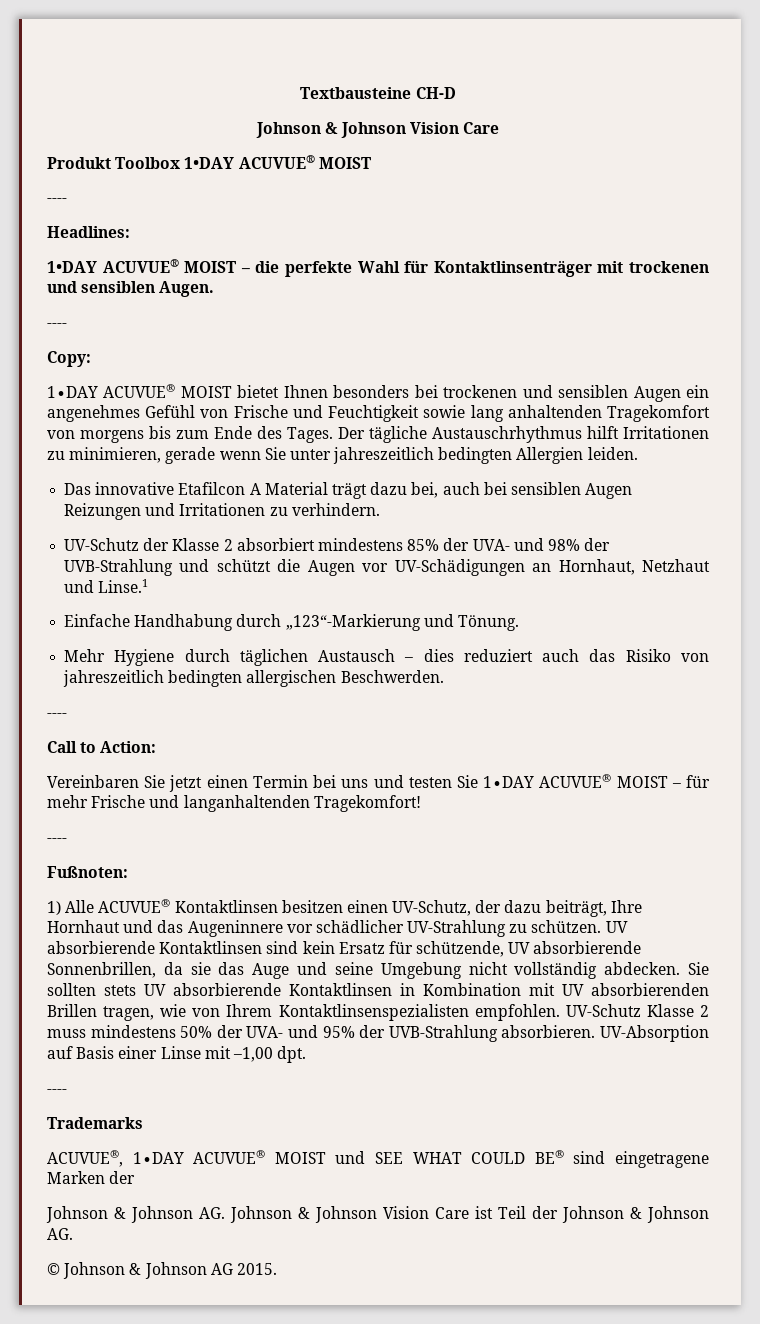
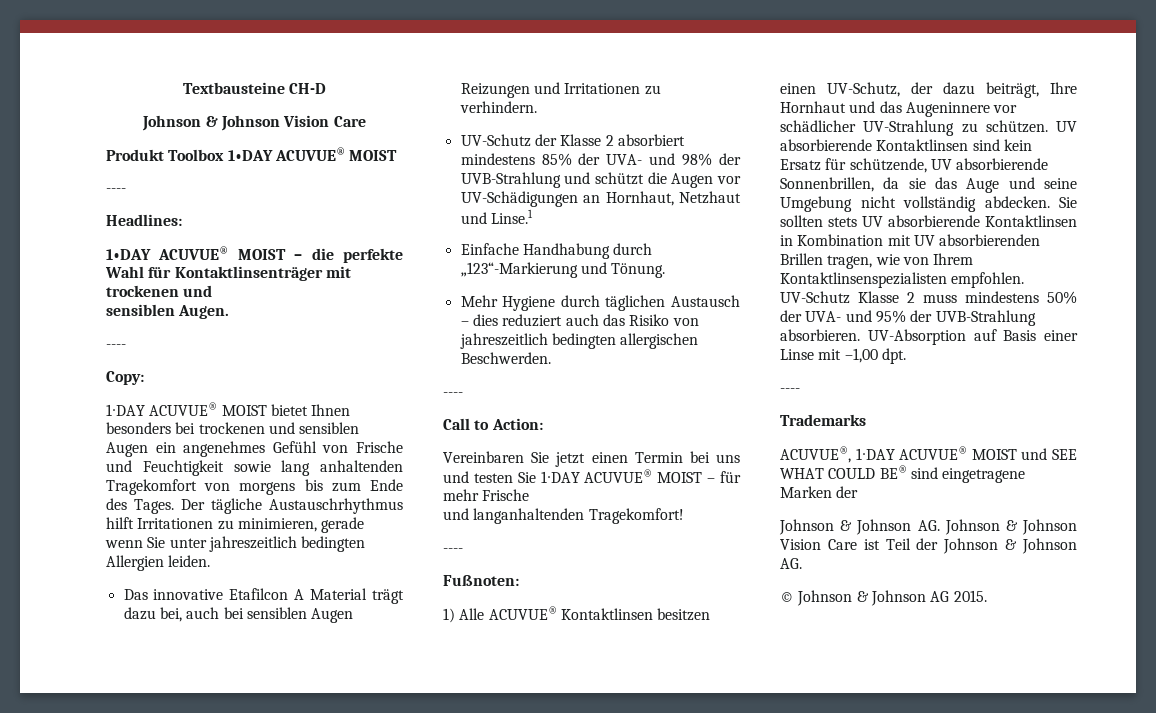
- 1•DAY ACUVUE® MOIST – die perfekte Wahl für Kontaktlinsenträger mit trockenen und sensiblen Augen.
+ 1•DAY ACUVUE® MOIST – die perfekte Wahl für Kontaktlinsenträger mit trockenen und
+ sensiblen Augen.
- Vereinbaren Sie jetzt einen Termin bei uns und testen Sie 1∙DAY ACUVUE® MOIST – für mehr Frische und langanhaltenden Tragekomfort!
+ Vereinbaren Sie jetzt einen Termin bei uns und testen Sie 1∙DAY ACUVUE® MOIST – für mehr Frische
+ und langanhaltenden Tragekomfort!

